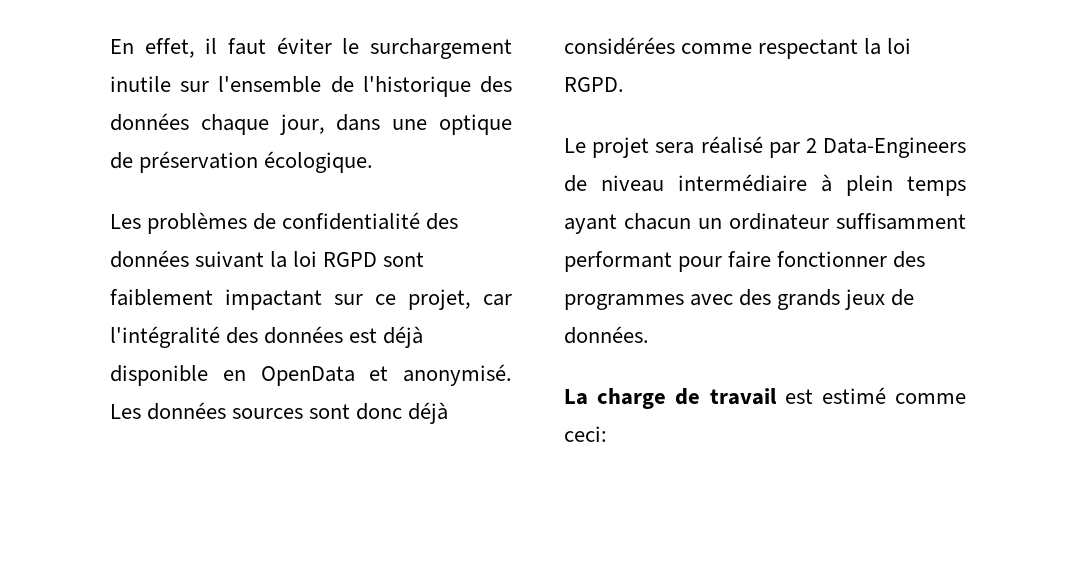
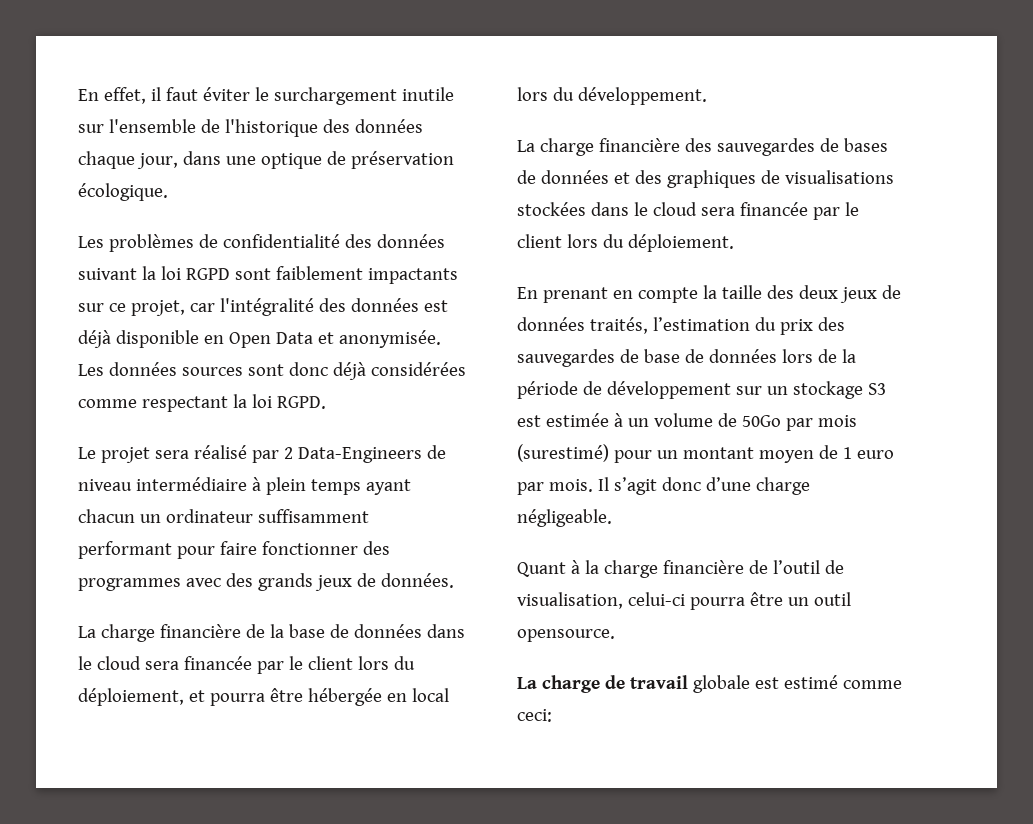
- Les problèmes de confidentialité des données suivant la loi RGPD sont faiblement impactant sur ce projet, car l'intégralité des données est déjà disponible en OpenData et anonymisé.
+ Les problèmes de confidentialité des données suivant la loi RGPD sont faiblement impactants sur ce projet, car l'intégralité des données est déjà disponible en Open Data et anonymisée.
+ La charge financière de la base de données dans le cloud sera financée par le client lors du déploiement, et pourra être hébergée en local lors du développement.
+ La charge financière des sauvegardes de bases de données et des graphiques de visualisations stockées dans le cloud sera financée par le client lors du déploiement.
+ En prenant en compte la taille des deux jeux de données traités, l’estimation du prix des sauvegardes de base de données lors de la période de développement sur un stockage S3 est estimée à un volume de 50Go par mois (surestimé) pour un montant moyen de 1 euro par mois. Il s’agit donc d’une charge négligeable.
+ Quant à la charge financière de l’outil de visualisation, celui-ci pourra être un outil opensource.
- La charge de travail est estimé comme ceci:
+ La charge de travail globale est estimé comme ceci:

